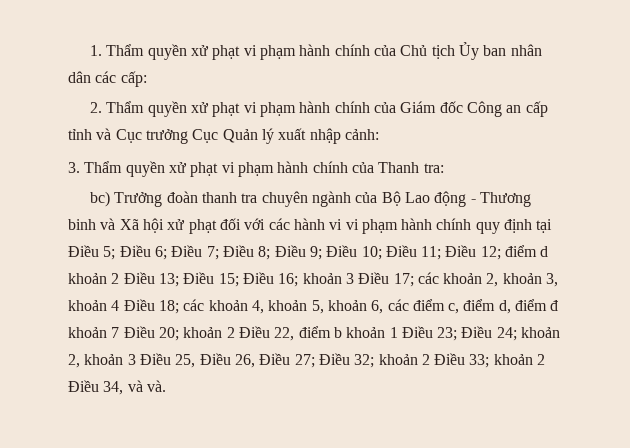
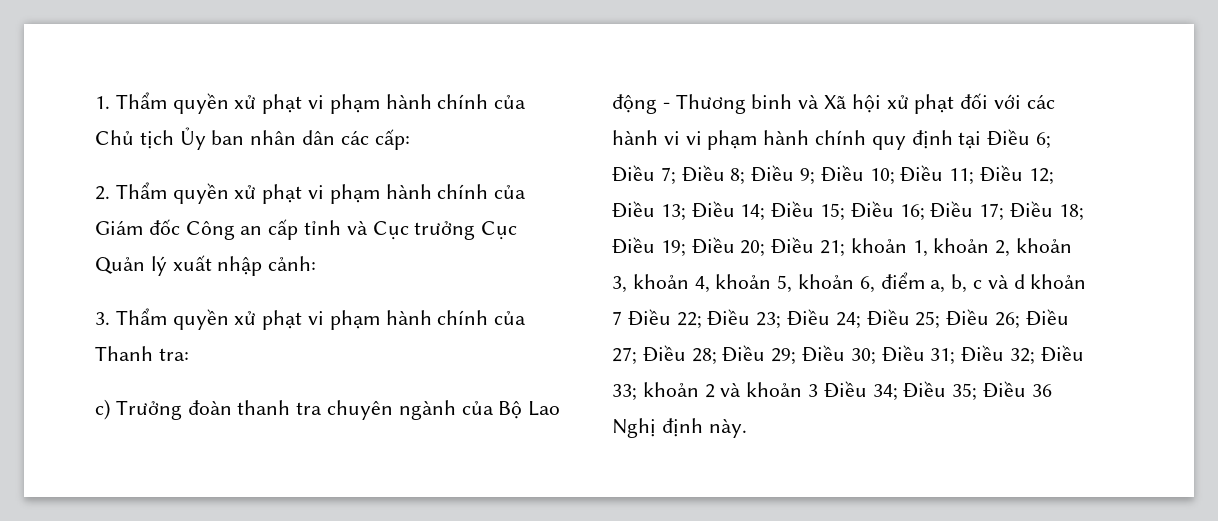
- bc) Trưởng đoàn thanh tra chuyên ngành của Bộ Lao động - Thương binh và Xã hội xử phạt đối với các hành vi vi phạm hành chính quy định tại Điều 5; Điều 6; Điều 7; Điều 8; Điều 9; Điều 10; Điều 11; Điều 12; điểm d khoản 2 Điều 13; Điều 15; Điều 16; khoản 3 Điều 17; các khoản 2, khoản 3, khoản 4 Điều 18; các khoản 4, khoản 5, khoản 6, các điểm c, điểm d, điểm đ khoản 7 Điều 20; khoản 2 Điều 22, điểm b khoản 1 Điều 23; Điều 24; khoản 2, khoản 3 Điều 25, Điều 26, Điều 27; Điều 32; khoản 2 Điều 33; khoản 2 Điều 34, và và.
+ c) Trưởng đoàn thanh tra chuyên ngành của Bộ Lao động - Thương binh và Xã hội xử phạt đối với các hành vi vi phạm hành chính quy định tại Điều 6; Điều 7; Điều 8; Điều 9; Điều 10; Điều 11; Điều 12; Điều 13; Điều 14; Điều 15; Điều 16; Điều 17; Điều 18; Điều 19; Điều 20; Điều 21; khoản 1, khoản 2, khoản 3, khoản 4, khoản 5, khoản 6, điểm a, b, c và d khoản 7 Điều 22; Điều 23; Điều 24; Điều 25; Điều 26; Điều 27; Điều 28; Điều 29; Điều 30; Điều 31; Điều 32; Điều 33; khoản 2 và khoản 3 Điều 34; Điều 35; Điều 36 Nghị định này.

